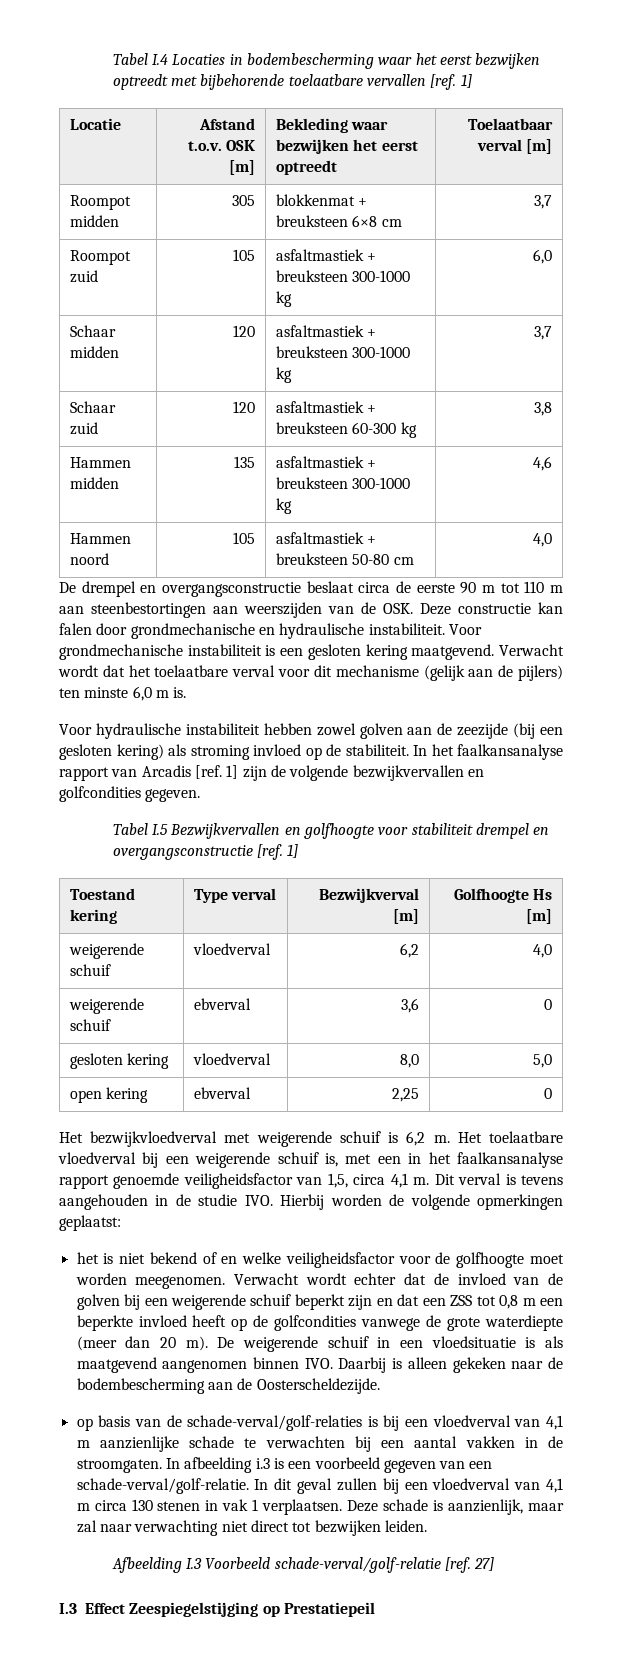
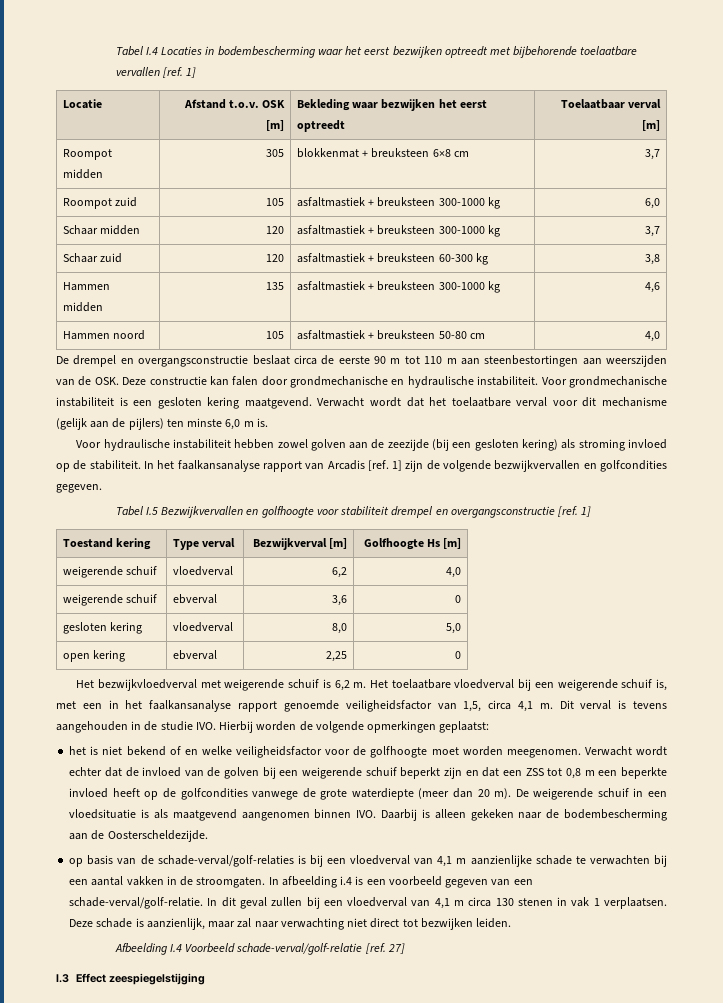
- In afbeelding i.3 is een voorbeeld gegeven van een schade-verval/golf-relatie.
+ In afbeelding i.4 is een voorbeeld gegeven van een schade-verval/golf-relatie.
- Afbeelding I.3 Voorbeeld schade-verval/golf-relatie [ref. 27]
+ Afbeelding I.4 Voorbeeld schade-verval/golf-relatie [ref. 27]
- I.3 Effect Zeespiegelstijging op Prestatiepeil
+ I.3 Effect zeespiegelstijging

